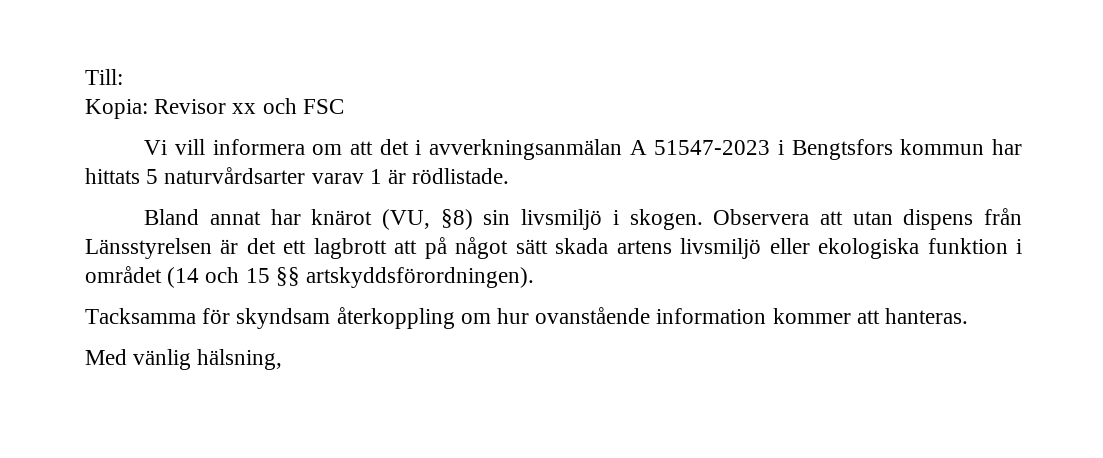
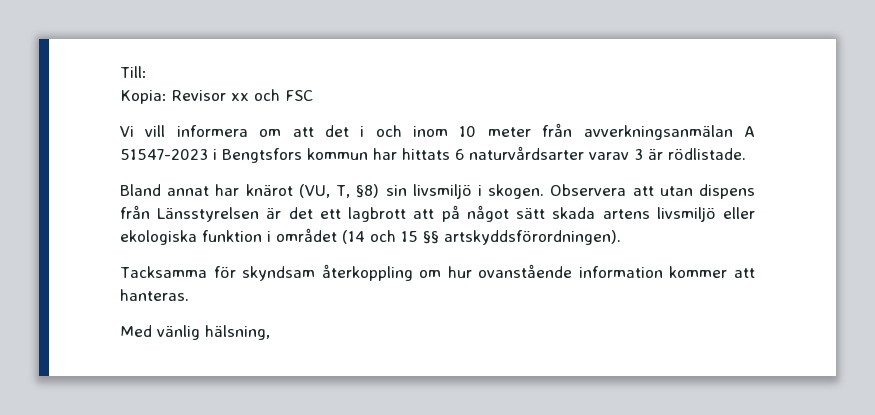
- Vi vill informera om att det i avverkningsanmälan A 51547-2023 i Bengtsfors kommun har hittats 5 naturvårdsarter varav 1 är rödlistade.
+ Vi vill informera om att det i och inom 10 meter från avverkningsanmälan A 51547-2023 i Bengtsfors kommun har hittats 6 naturvårdsarter varav 3 är rödlistade.
- Bland annat har knärot (VU, §8) sin livsmiljö i skogen.
+ Bland annat har knärot (VU, T, §8) sin livsmiljö i skogen.

